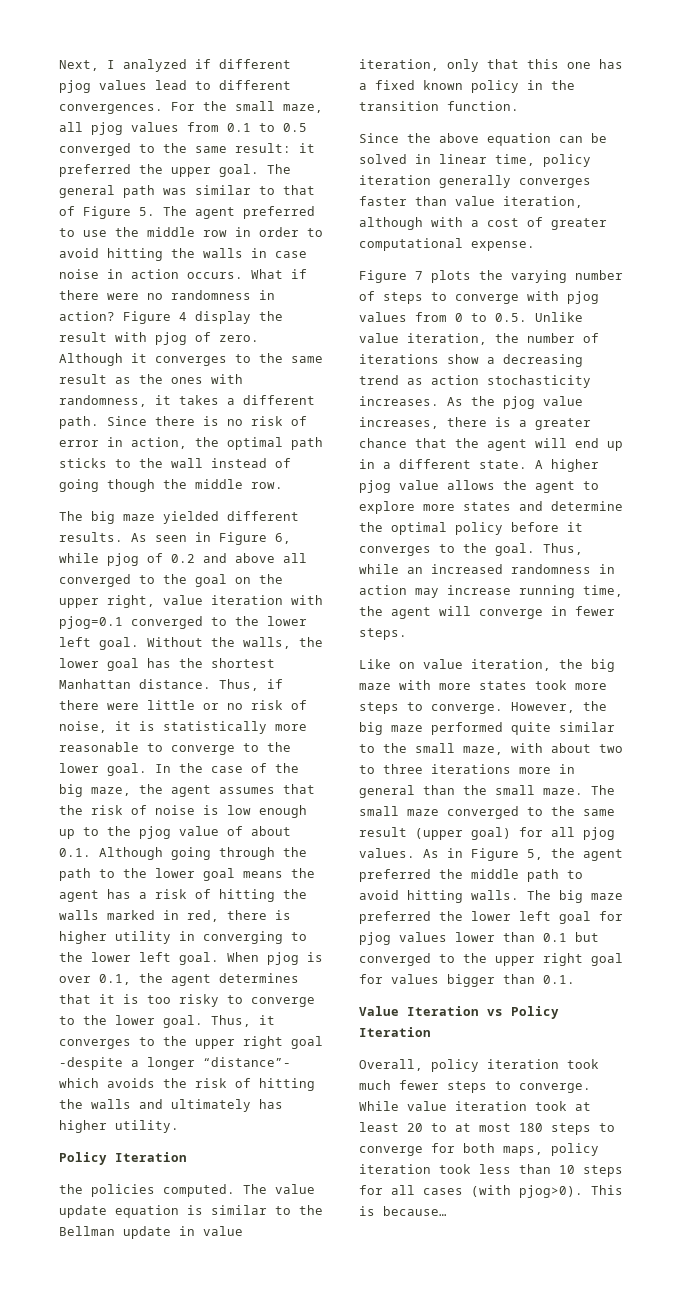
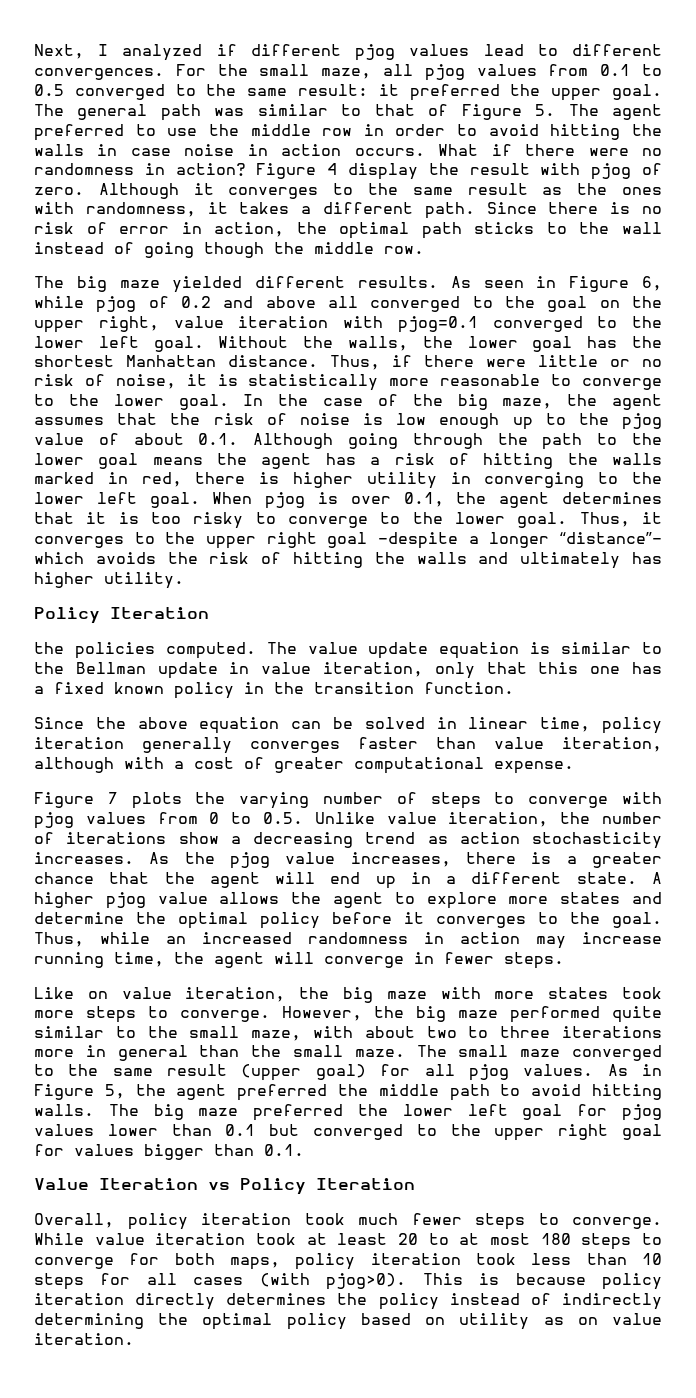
- This is because…
+ This is because policy iteration directly determines the policy instead of indirectly determining the optimal policy based on utility as on value iteration.

